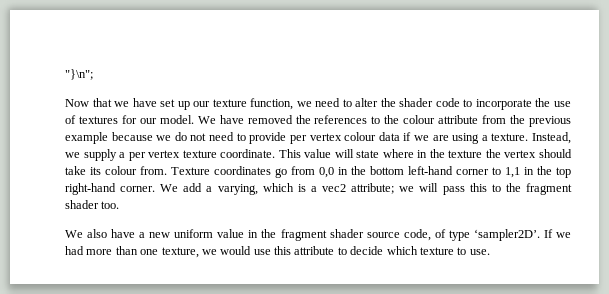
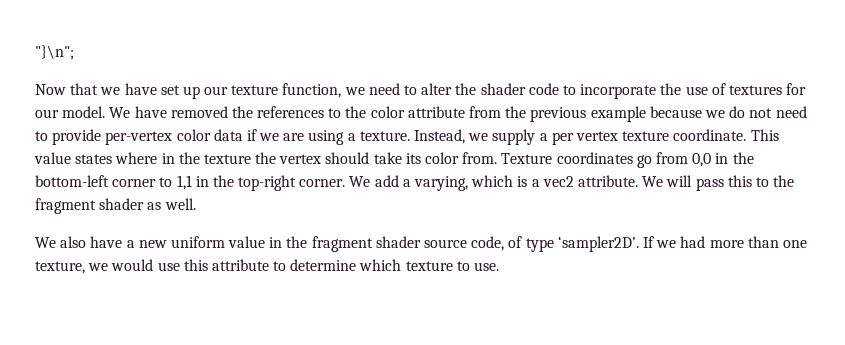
- We have removed the references to the colour attribute from the previous example because we do not need to provide per vertex colour data if we are using a texture.
+ We have removed the references to the color attribute from the previous example because we do not need to provide per-vertex color data if we are using a texture.
- This value will state where in the texture the vertex should take its colour from.
+ This value states where in the texture the vertex should take its color from.
- Texture coordinates go from 0,0 in the bottom left-hand corner to 1,1 in the top right-hand corner.
+ Texture coordinates go from 0,0 in the bottom-left corner to 1,1 in the top-right corner.
- We add a varying, which is a vec2 attribute; we will pass this to the fragment shader too.
+ We add a varying, which is a vec2 attribute. We will pass this to the fragment shader as well.
- If we had more than one texture, we would use this attribute to decide which texture to use.
+ If we had more than one texture, we would use this attribute to determine which texture to use.

